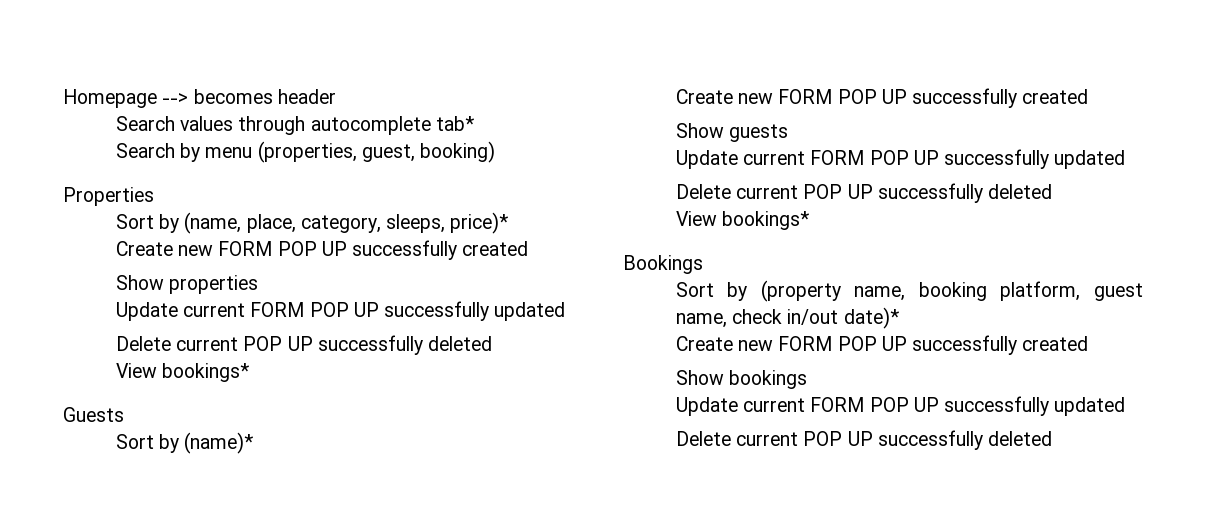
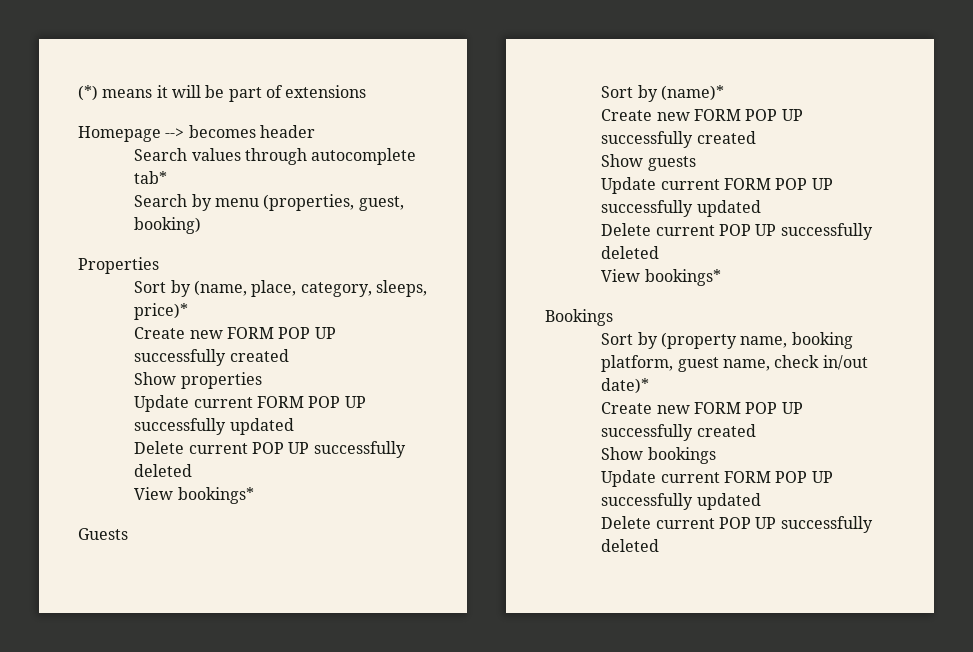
+ (*) means it will be part of extensions

